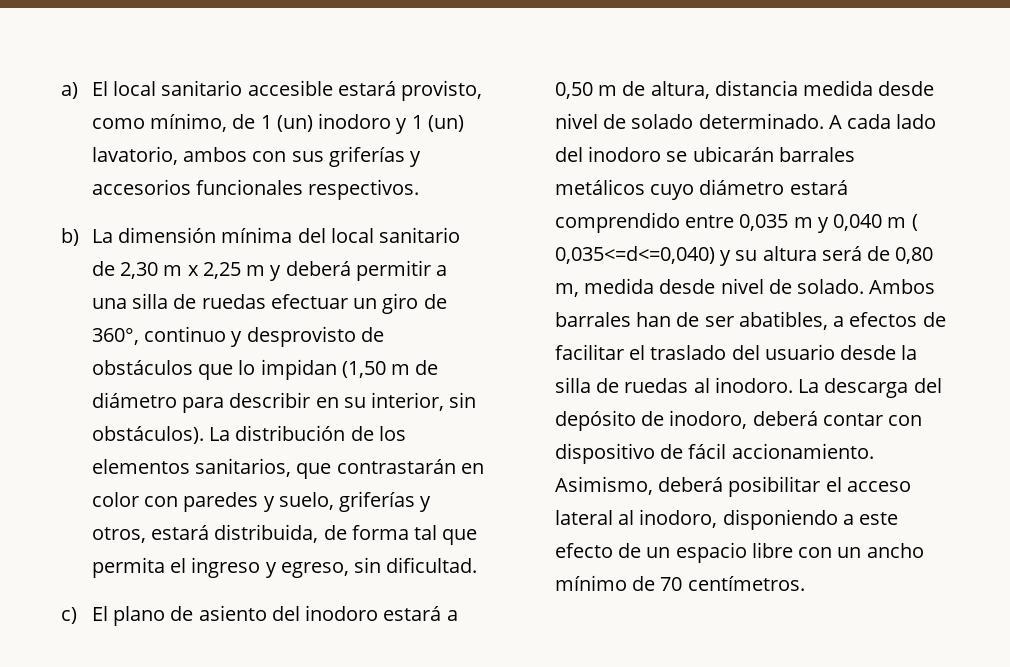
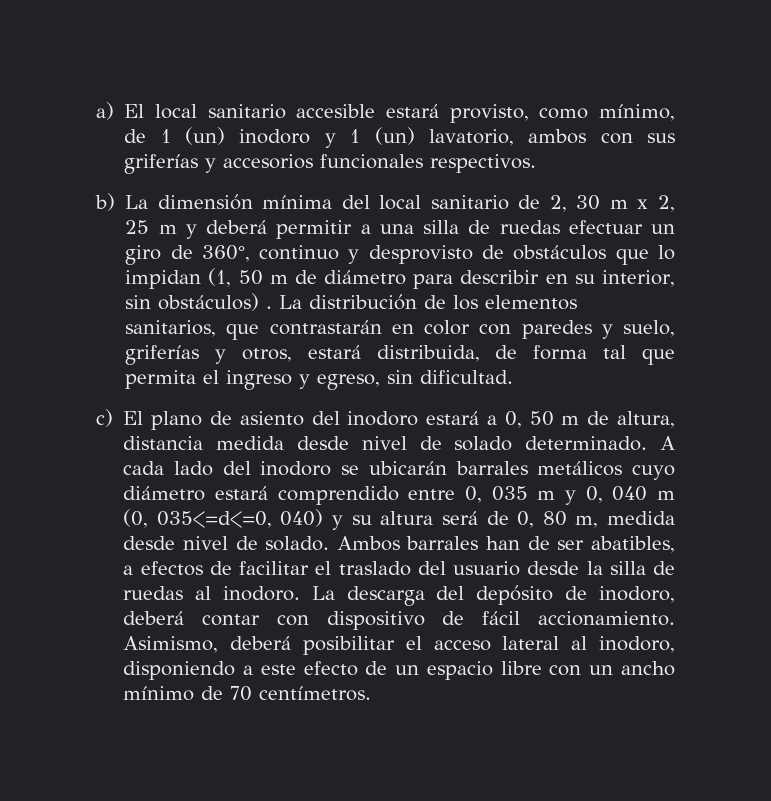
- b) La dimensión mínima del local sanitario de 2,30 m x 2,25 m y deberá permitir a una silla de ruedas efectuar un giro de 360°, continuo y desprovisto de obstáculos que lo impidan (1,50 m de diámetro para describir en su interior, sin obstáculos).
+ b) La dimensión mínima del local sanitario de 2, 30 m x 2, 25 m y deberá permitir a una silla de ruedas efectuar un giro de 360°, continuo y desprovisto de obstáculos que lo impidan (1, 50 m de diámetro para describir en su interior, sin obstáculos) .
- c) El plano de asiento del inodoro estará a 0,50 m de altura, distancia medida desde nivel de solado determinado.
+ c) El plano de asiento del inodoro estará a 0, 50 m de altura, distancia medida desde nivel de solado determinado.
- A cada lado del inodoro se ubicarán barrales metálicos cuyo diámetro estará comprendido entre 0,035 m y 0,040 m ( 0,035<=d<=0,040) y su altura será de 0,80 m, medida desde nivel de solado.
+ A cada lado del inodoro se ubicarán barrales metálicos cuyo diámetro estará comprendido entre 0, 035 m y 0, 040 m (0, 035<=d<=0, 040) y su altura será de 0, 80 m, medida desde nivel de solado.

